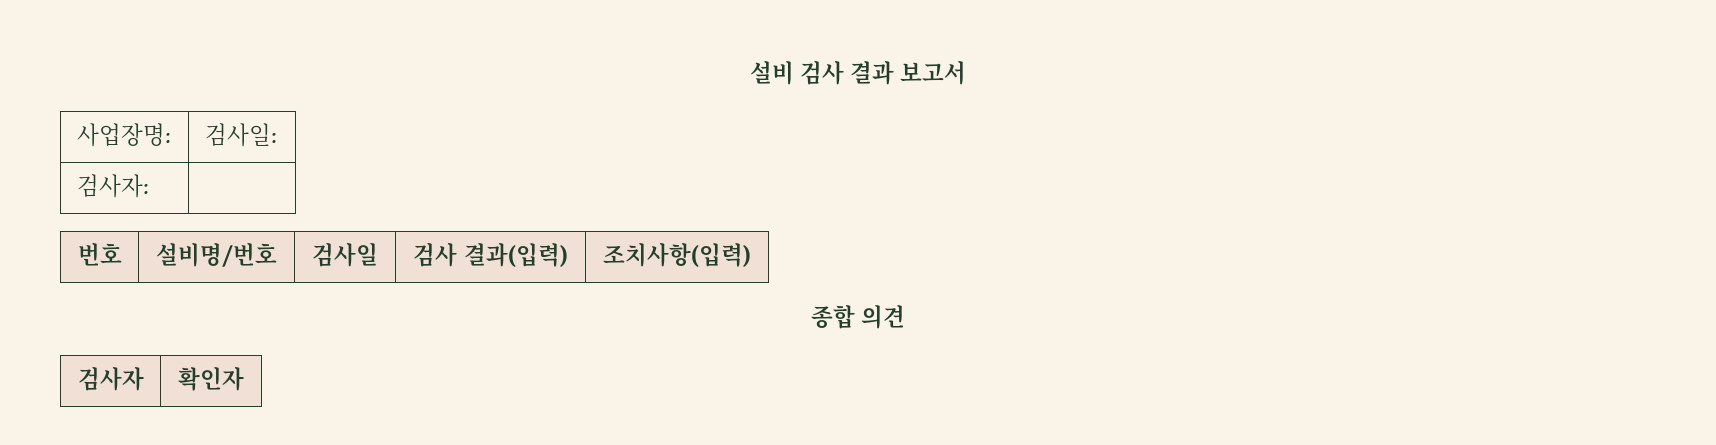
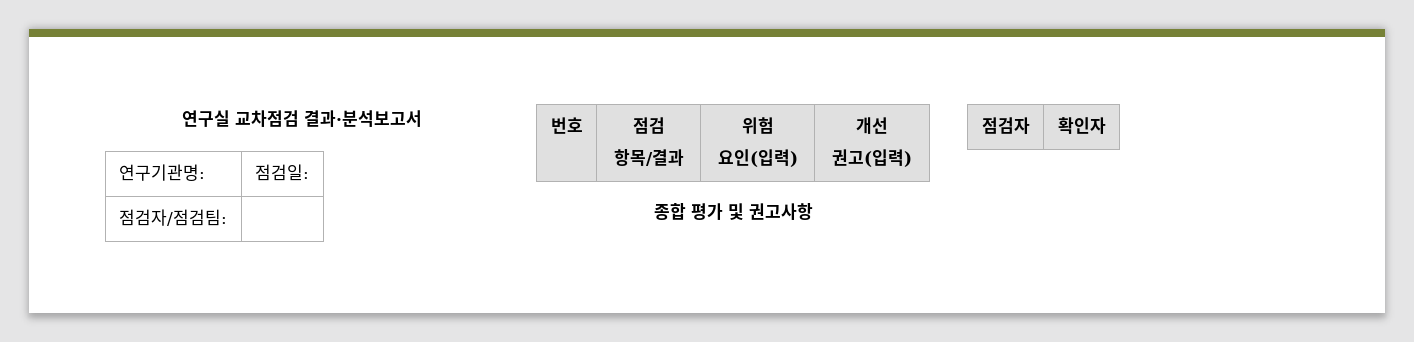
- 설비 검사 결과 보고서
- 사업장명: | 검사일:
- 검사자: |
- 번호 | 설비명/번호 | 검사일 | 검사 결과(입력) | 조치사항(입력)
- 종합 의견
- 검사자 | 확인자
+ 연구실 교차점검 결과·분석보고서
+ 연구기관명: | 점검일:
+ 점검자/점검팀: |
+ 번호 | 점검 항목/결과 | 위험 요인(입력) | 개선 권고(입력)
+ 종합 평가 및 권고사항
+ 점검자 | 확인자

